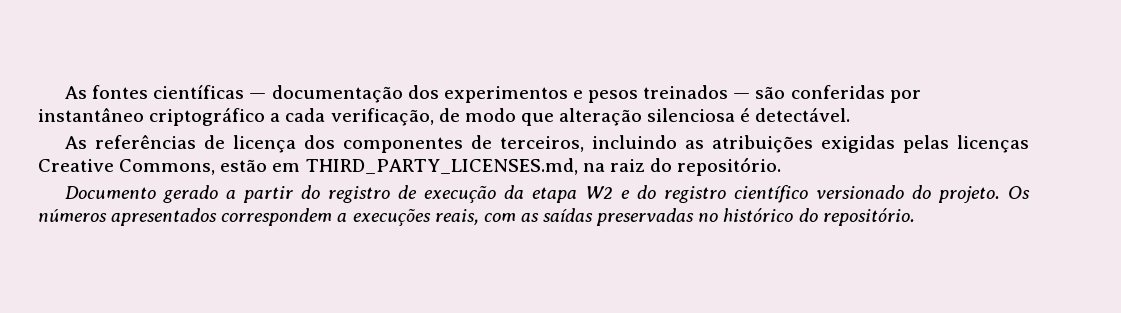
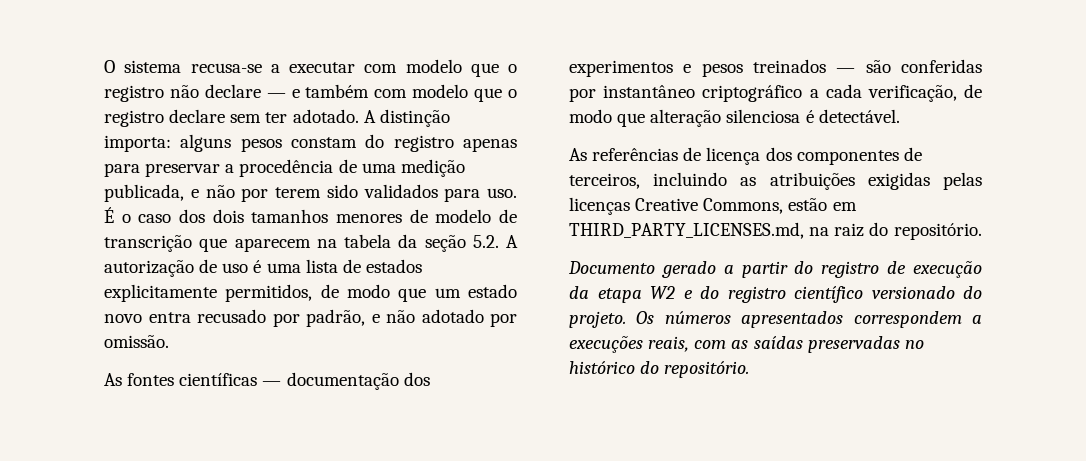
+ O sistema recusa-se a executar com modelo que o registro não declare — e também com modelo que o registro declare sem ter adotado. A distinção importa: alguns pesos constam do registro apenas para preservar a procedência de uma medição publicada, e não por terem sido validados para uso. É o caso dos dois tamanhos menores de modelo de transcrição que aparecem na tabela da seção 5.2. A autorização de uso é uma lista de estados explicitamente permitidos, de modo que um estado novo entra recusado por padrão, e não adotado por omissão.

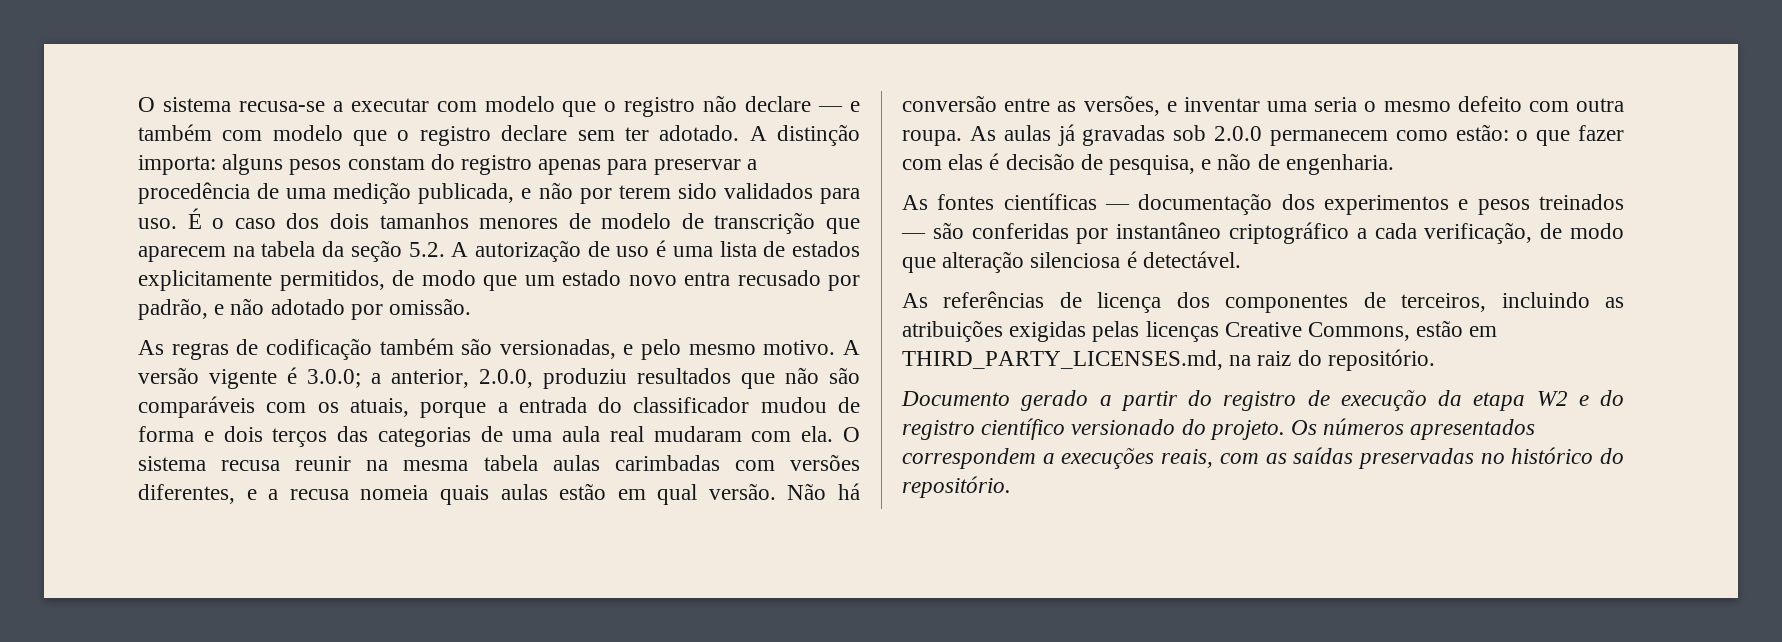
+ As regras de codificação também são versionadas, e pelo mesmo motivo. A versão vigente é 3.0.0; a anterior, 2.0.0, produziu resultados que não são comparáveis com os atuais, porque a entrada do classificador mudou de forma e dois terços das categorias de uma aula real mudaram com ela. O sistema recusa reunir na mesma tabela aulas carimbadas com versões diferentes, e a recusa nomeia quais aulas estão em qual versão. Não há conversão entre as versões, e inventar uma seria o mesmo defeito com outra roupa. As aulas já gravadas sob 2.0.0 permanecem como estão: o que fazer com elas é decisão de pesquisa, e não de engenharia.

